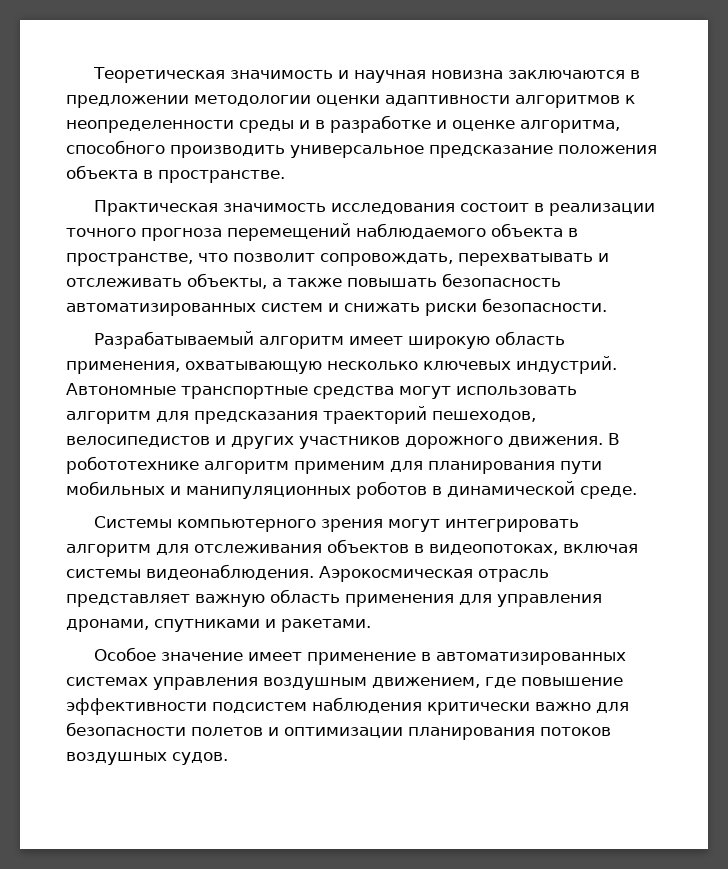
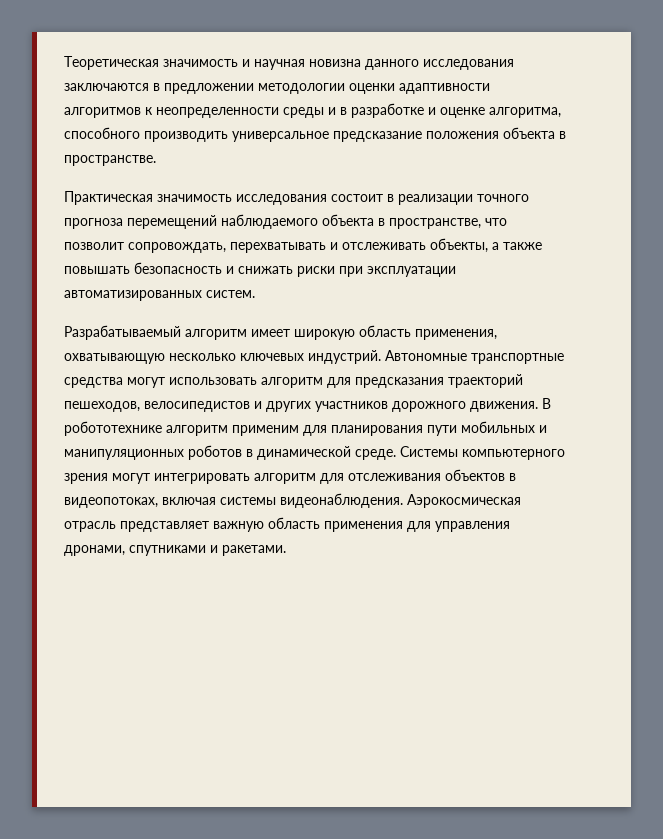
- Теоретическая значимость и научная новизна заключаются в предложении методологии оценки адаптивности алгоритмов к неопределенности среды и в разработке и оценке алгоритма, способного производить универсальное предсказание положения объекта в пространстве.
+ Теоретическая значимость и научная новизна данного исследования заключаются в предложении методологии оценки адаптивности алгоритмов к неопределенности среды и в разработке и оценке алгоритма, способного производить универсальное предсказание положения объекта в пространстве.
- Практическая значимость исследования состоит в реализации точного прогноза перемещений наблюдаемого объекта в пространстве, что позволит сопровождать, перехватывать и отслеживать объекты, а также повышать безопасность автоматизированных систем и снижать риски безопасности.
+ Практическая значимость исследования состоит в реализации точного прогноза перемещений наблюдаемого объекта в пространстве, что позволит сопровождать, перехватывать и отслеживать объекты, а также повышать безопасность и снижать риски при эксплуатации автоматизированных систем.
- В робототехнике алгоритм применим для планирования пути мобильных и манипуляционных роботов в динамической среде.
- Системы компьютерного зрения могут интегрировать алгоритм для отслеживания объектов в видеопотоках, включая системы видеонаблюдения.
+ В робототехнике алгоритм применим для планирования пути мобильных и манипуляционных роботов в динамической среде. Системы компьютерного зрения могут интегрировать алгоритм для отслеживания объектов в видеопотоках, включая системы видеонаблюдения.
- Особое значение имеет применение в автоматизированных системах управления воздушным движением, где повышение эффективности подсистем наблюдения критически важно для безопасности полетов и оптимизации планирования потоков воздушных судов.

